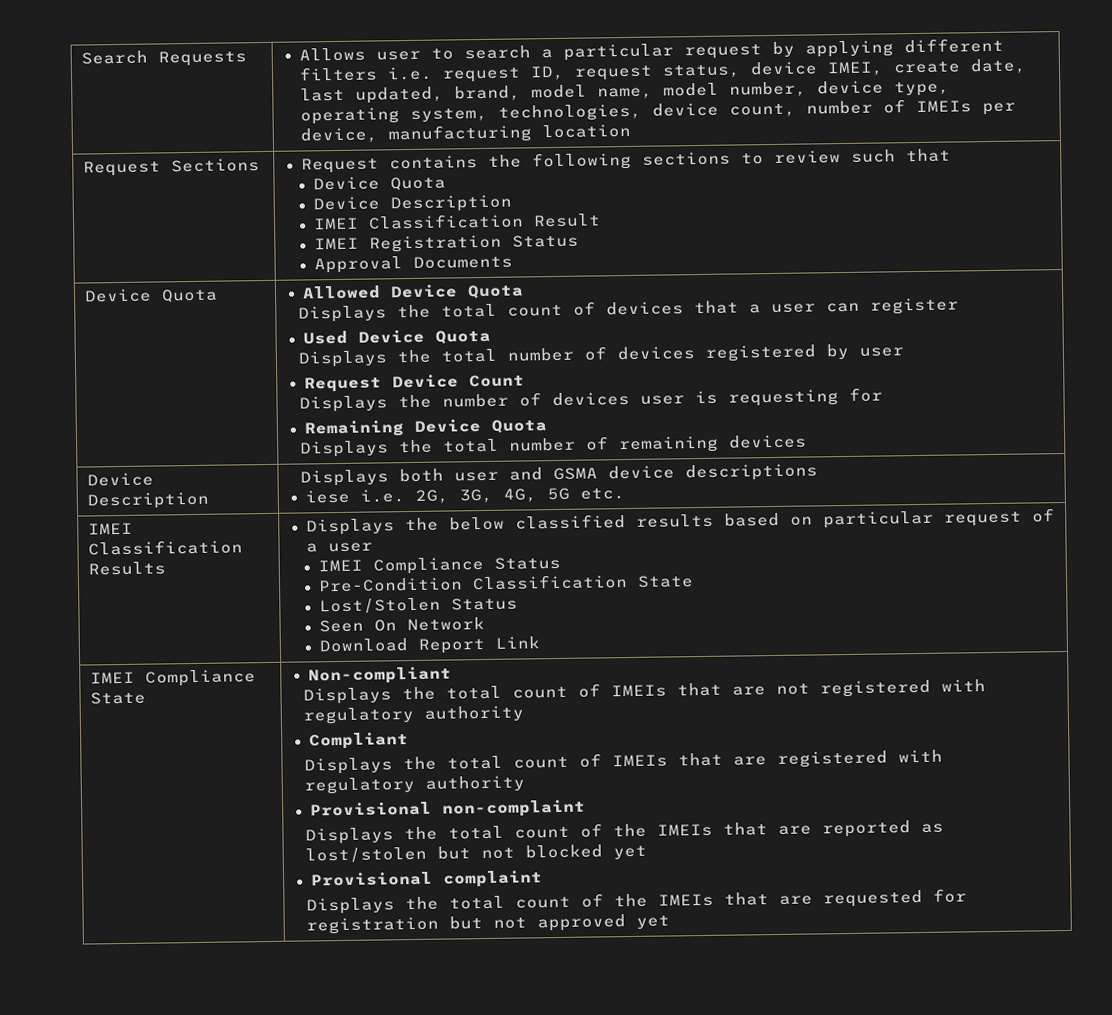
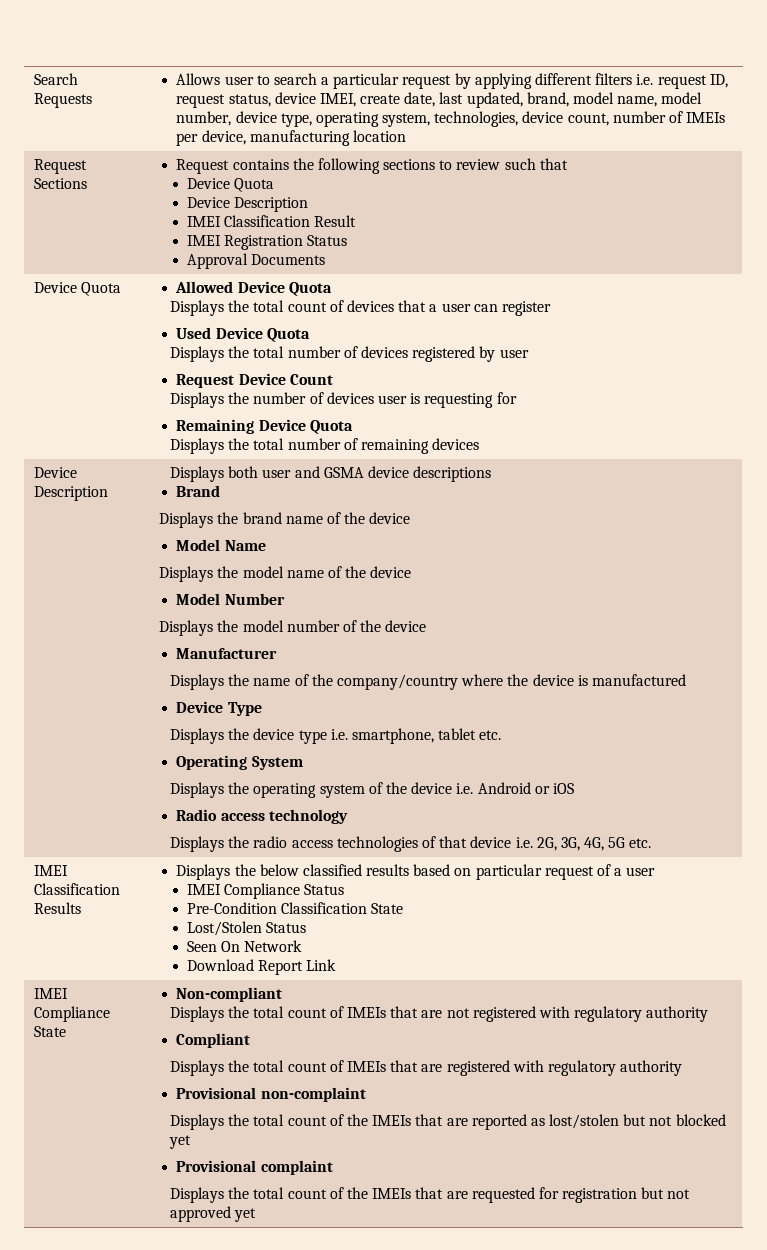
- iese i.e. 2G, 3G, 4G, 5G etc.
+ Brand
+ Displays the brand name of the device
+ Model Name
+ Displays the model name of the device
+ Model Number
+ Displays the model number of the device
+ Manufacturer
+ Displays the name of the company/country where the device is manufactured
+ Device Type
+ Displays the device type i.e. smartphone, tablet etc.
+ Operating System
+ Displays the operating system of the device i.e. Android or iOS
+ Radio access technology
+ Displays the radio access technologies of that device i.e. 2G, 3G, 4G, 5G etc.

